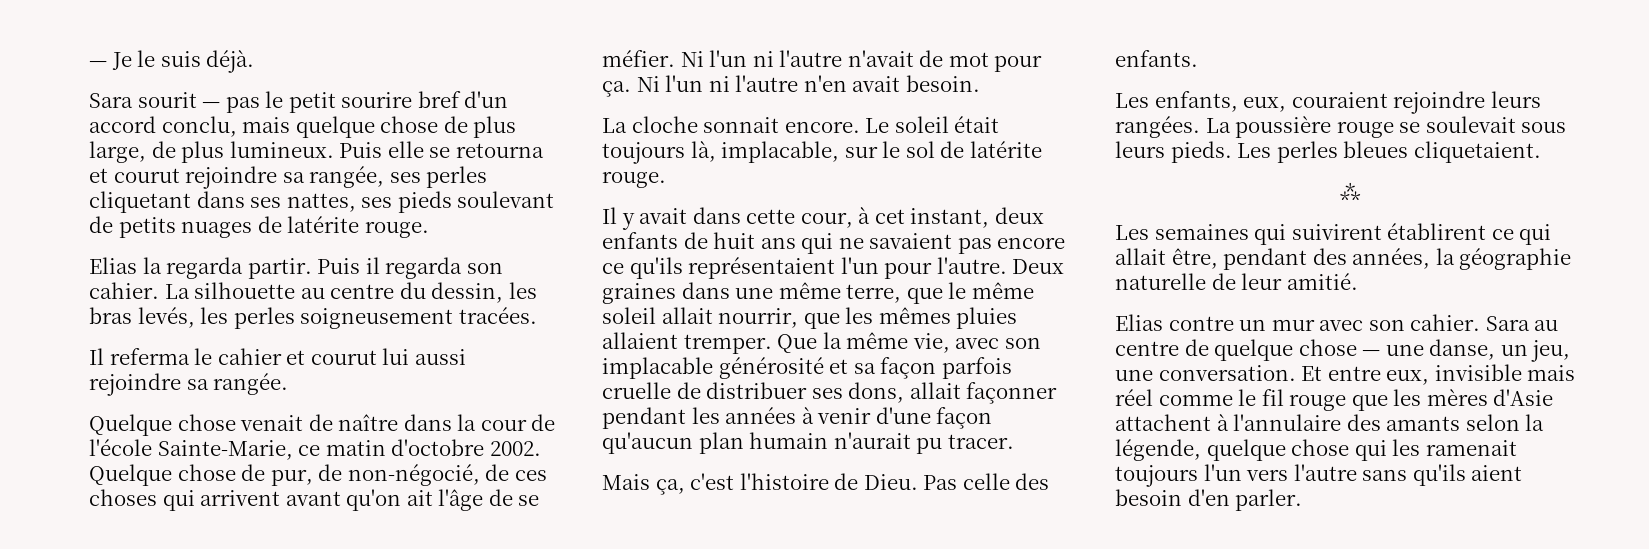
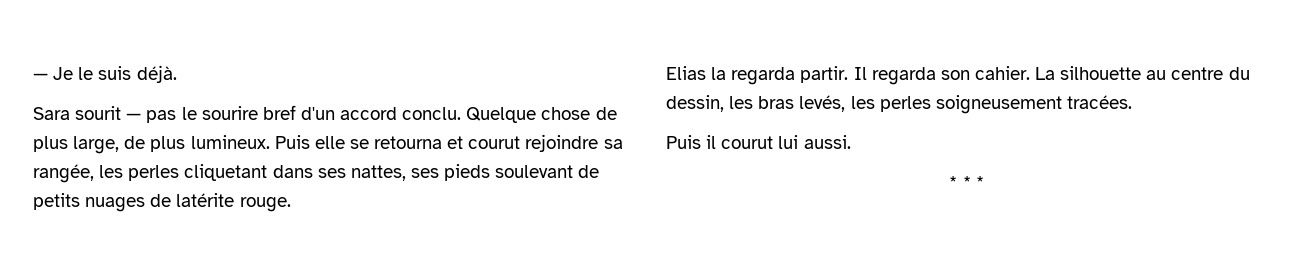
- Sara sourit — pas le petit sourire bref d'un accord conclu, mais quelque chose de plus large, de plus lumineux.
+ Sara sourit — pas le sourire bref d'un accord conclu. Quelque chose de plus large, de plus lumineux.
- Puis elle se retourna et courut rejoindre sa rangée, ses perles cliquetant dans ses nattes, ses pieds soulevant de petits nuages de latérite rouge.
+ Puis elle se retourna et courut rejoindre sa rangée, les perles cliquetant dans ses nattes, ses pieds soulevant de petits nuages de latérite rouge.
- Puis il regarda son cahier.
+ Il regarda son cahier.
- Il referma le cahier et courut lui aussi rejoindre sa rangée.
- Quelque chose venait de naître dans la cour de l'école Sainte-Marie, ce matin d'octobre 2002. Quelque chose de pur, de non-négocié, de ces choses qui arrivent avant qu'on ait l'âge de se méfier. Ni l'un ni l'autre n'avait de mot pour ça. Ni l'un ni l'autre n'en avait besoin.
- La cloche sonnait encore. Le soleil était toujours là, implacable, sur le sol de latérite rouge.
- Il y avait dans cette cour, à cet instant, deux enfants de huit ans qui ne savaient pas encore ce qu'ils représentaient l'un pour l'autre. Deux graines dans une même terre, que le même soleil allait nourrir, que les mêmes pluies allaient tremper. Que la même vie, avec son implacable générosité et sa façon parfois cruelle de distribuer ses dons, allait façonner pendant les années à venir d'une façon qu'aucun plan humain n'aurait pu tracer.
- Mais ça, c'est l'histoire de Dieu. Pas celle des enfants.
- Les enfants, eux, couraient rejoindre leurs rangées. La poussière rouge se soulevait sous leurs pieds. Les perles bleues cliquetaient.
- ⁂
- Les semaines qui suivirent établirent ce qui allait être, pendant des années, la géographie naturelle de leur amitié.
- Elias contre un mur avec son cahier. Sara au centre de quelque chose — une danse, un jeu, une conversation. Et entre eux, invisible mais réel comme le fil rouge que les mères d'Asie attachent à l'annulaire des amants selon la légende, quelque chose qui les ramenait toujours l'un vers l'autre sans qu'ils aient besoin d'en parler.
+ Puis il courut lui aussi.
+ * * *

